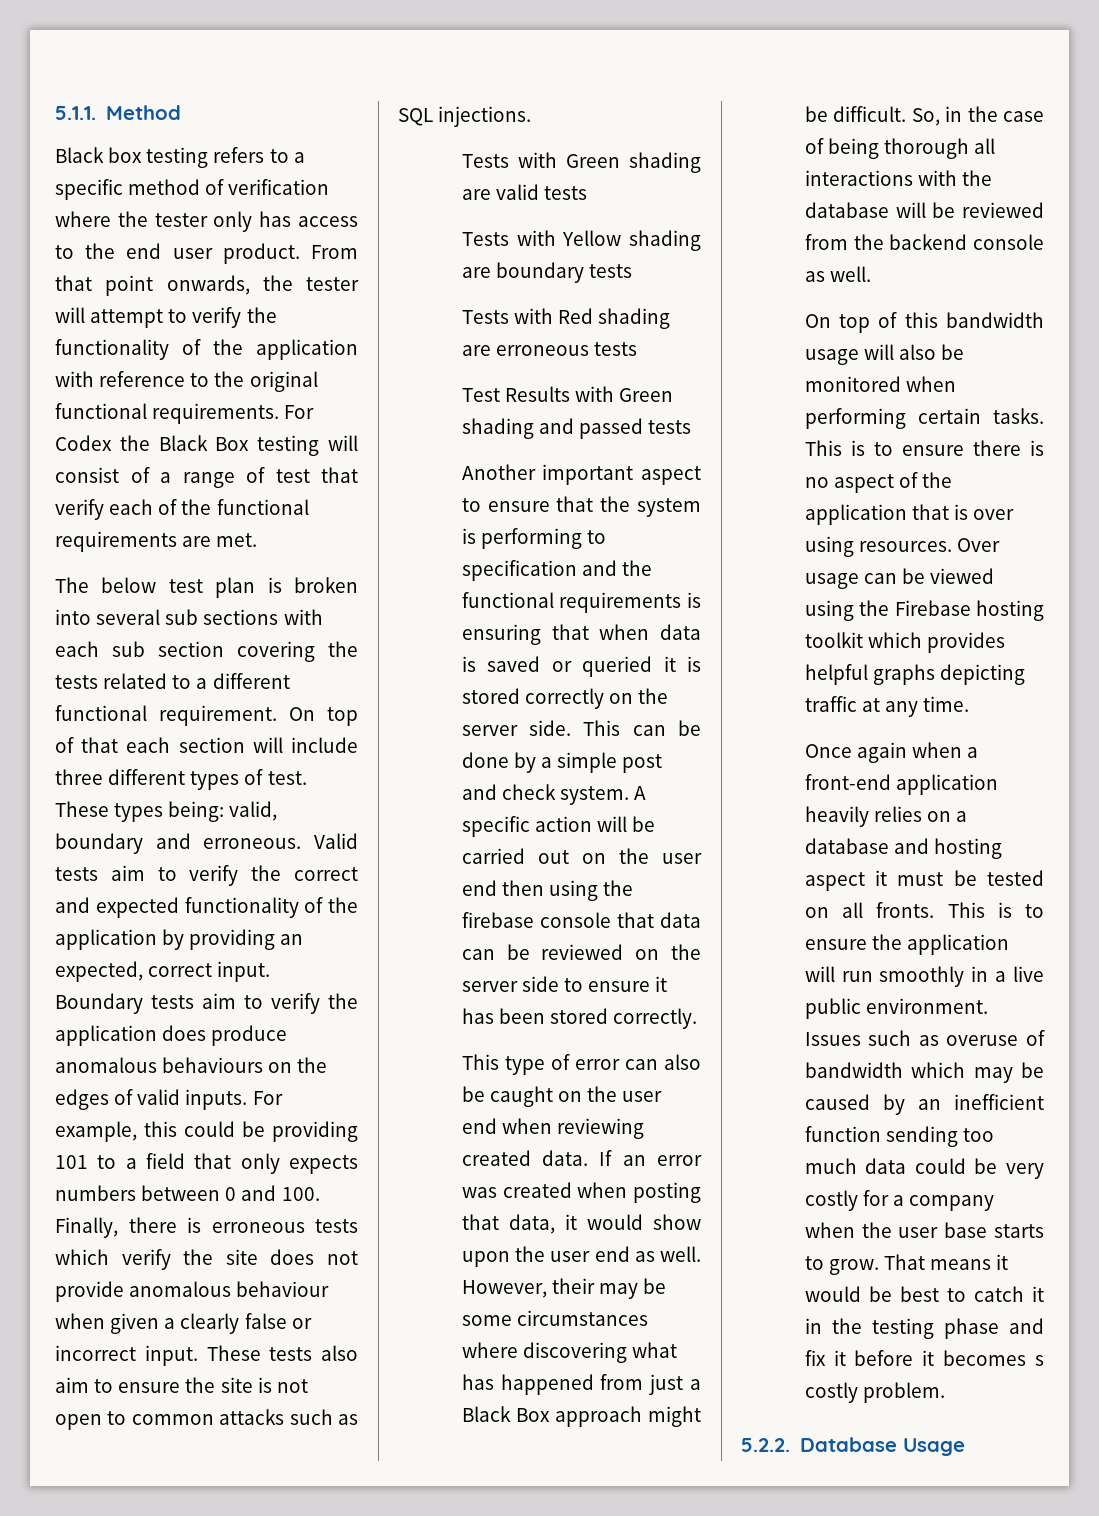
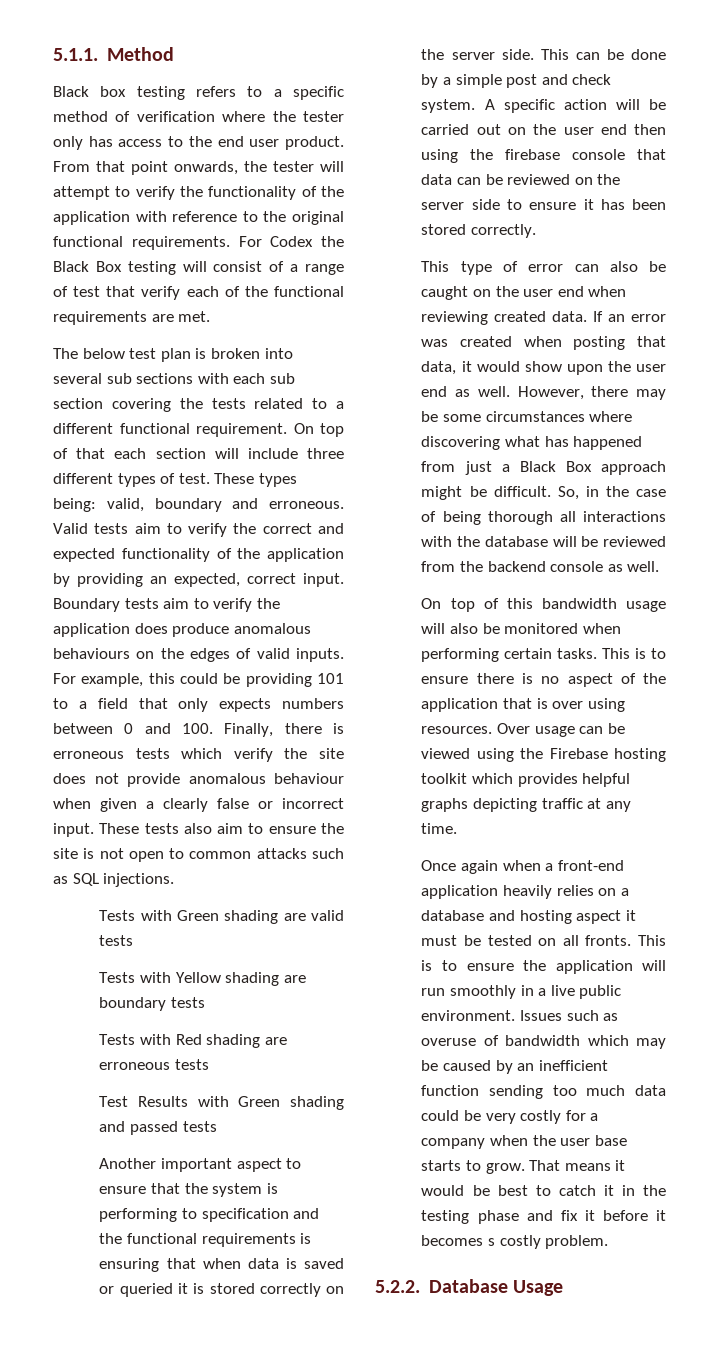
- However, their may be some circumstances where discovering what has happened from just a Black Box approach might be difficult.
+ However, there may be some circumstances where discovering what has happened from just a Black Box approach might be difficult.

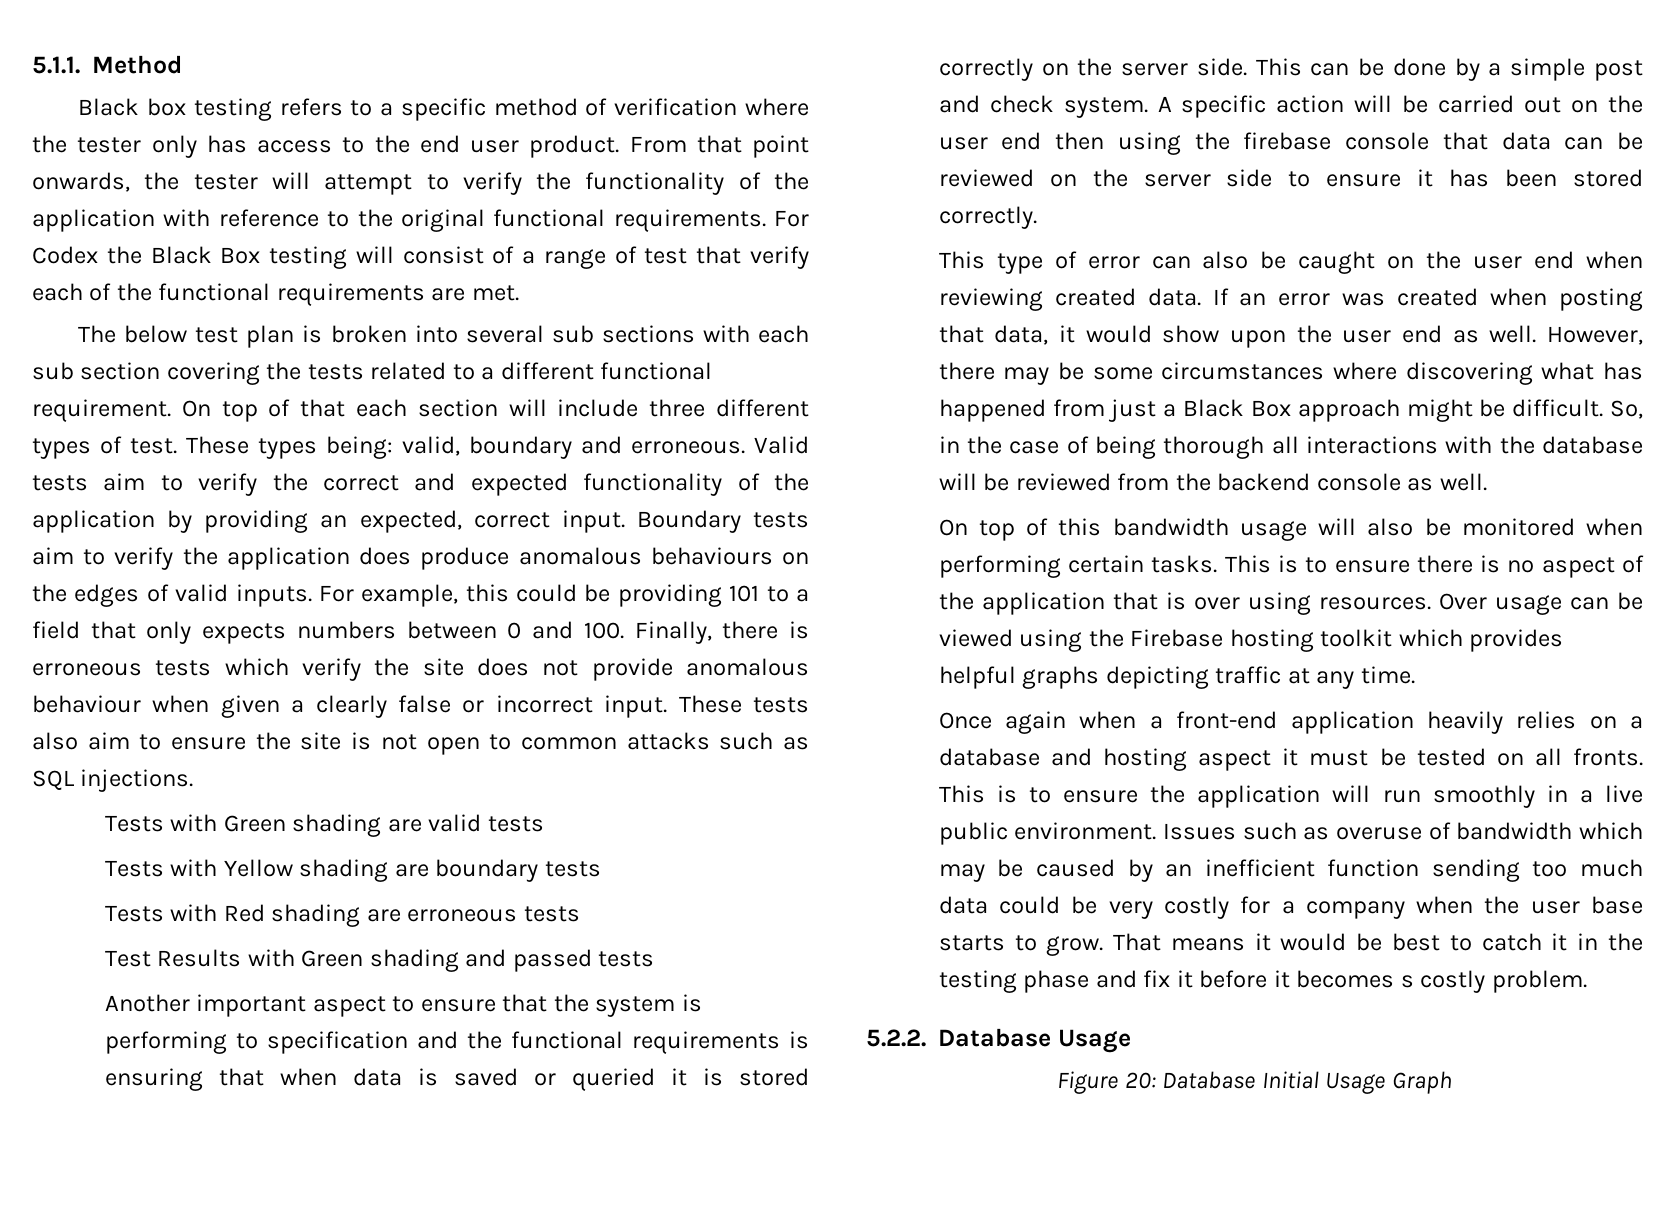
+ Figure 20: Database Initial Usage Graph

